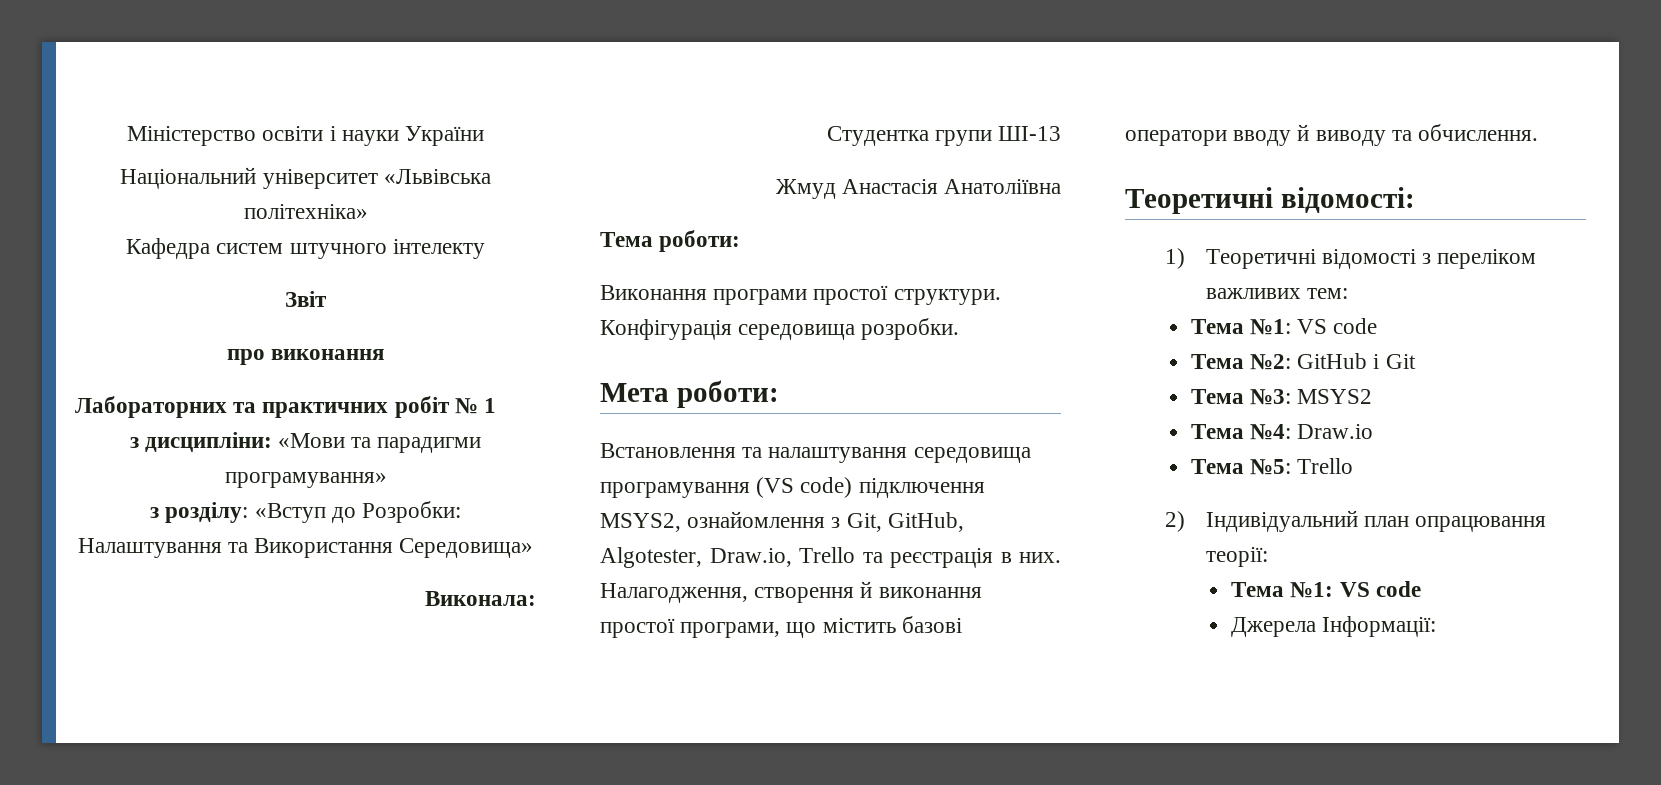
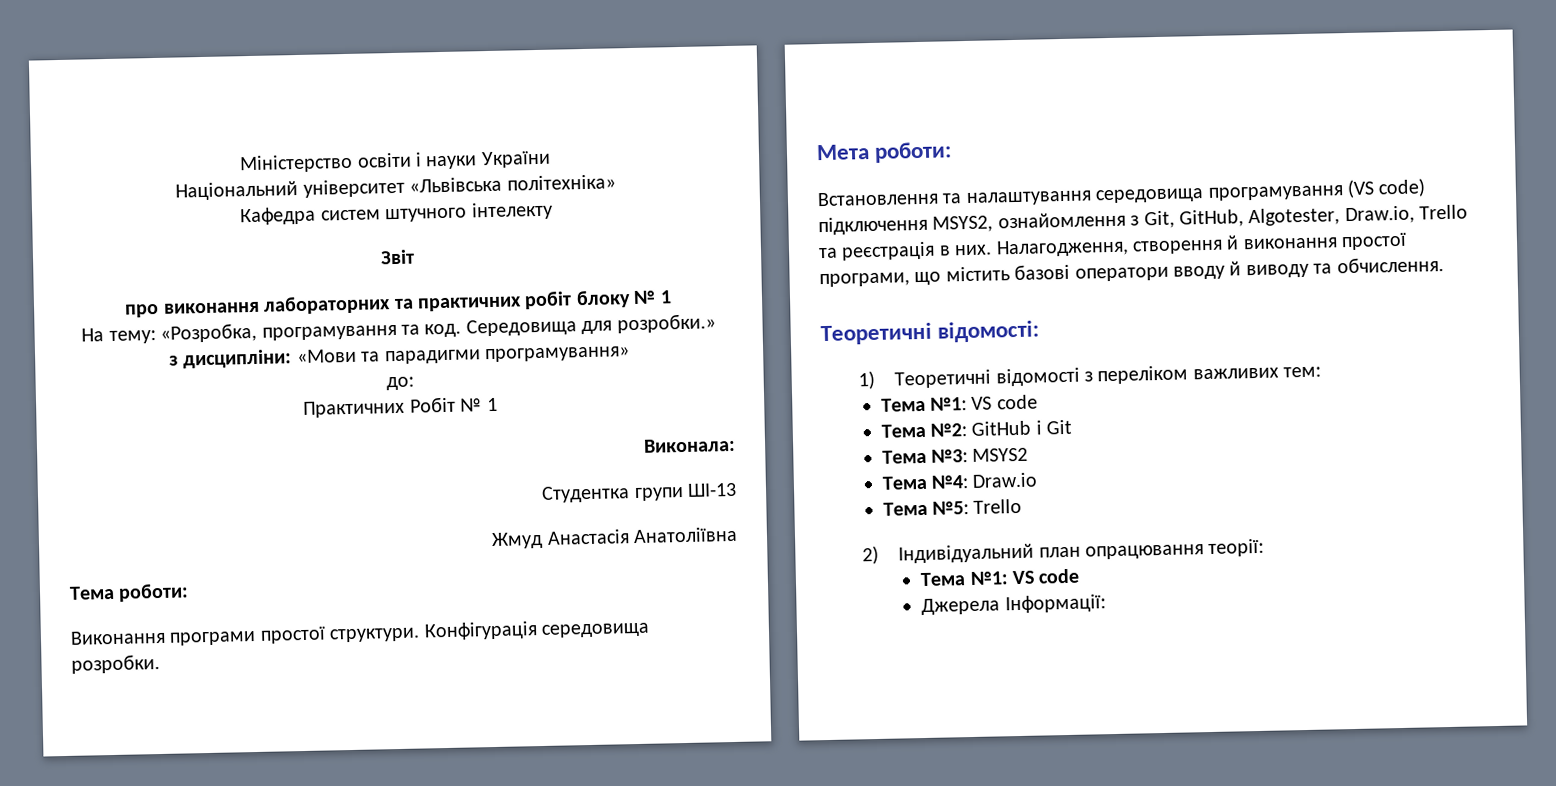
- про виконання
- Лабораторних та практичних робіт № 1
+ про виконання лабораторних та практичних робіт блоку № 1
+ На тему: «Розробка, програмування та код. Середовища для розробки.»
- з розділу: «Вступ до Розробки: Налаштування та Використання Середовища»
+ до:
+ Практичних Робіт № 1

